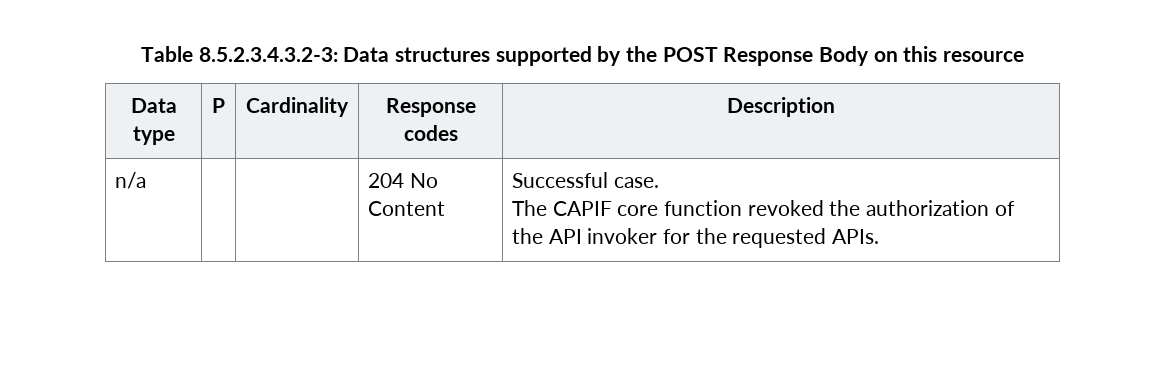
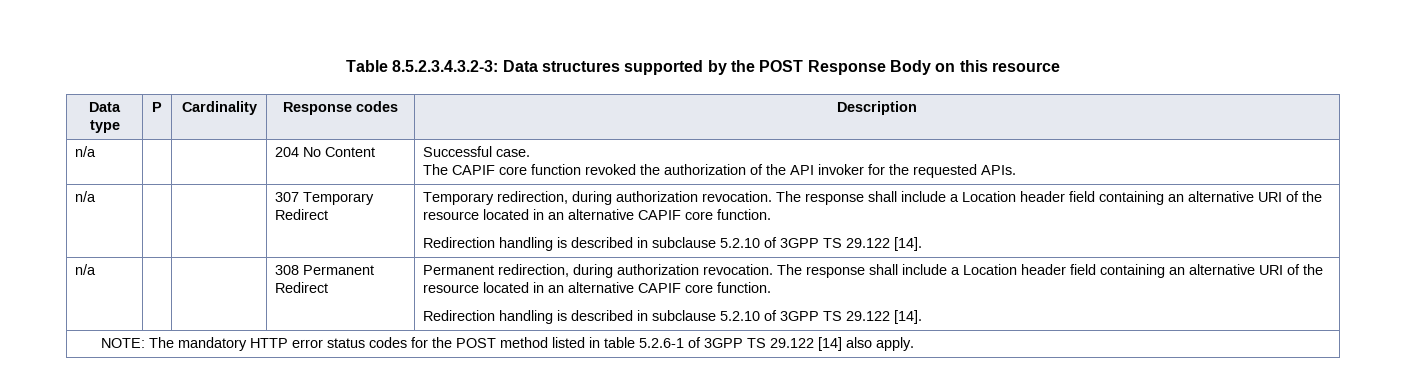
+ n/a | | | 307 Temporary Redirect | Temporary redirection, during authorization revocation. The response shall include a Location header field containing an alternative URI of the resource located in an alternative CAPIF core function.
+ Redirection handling is described in subclause 5.2.10 of 3GPP TS 29.122 [14].
+ n/a | | | 308 Permanent Redirect | Permanent redirection, during authorization revocation. The response shall include a Location header field containing an alternative URI of the resource located in an alternative CAPIF core function.
+ Redirection handling is described in subclause 5.2.10 of 3GPP TS 29.122 [14].
+ NOTE: The mandatory HTTP error status codes for the POST method listed in table 5.2.6-1 of 3GPP TS 29.122 [14] also apply.

